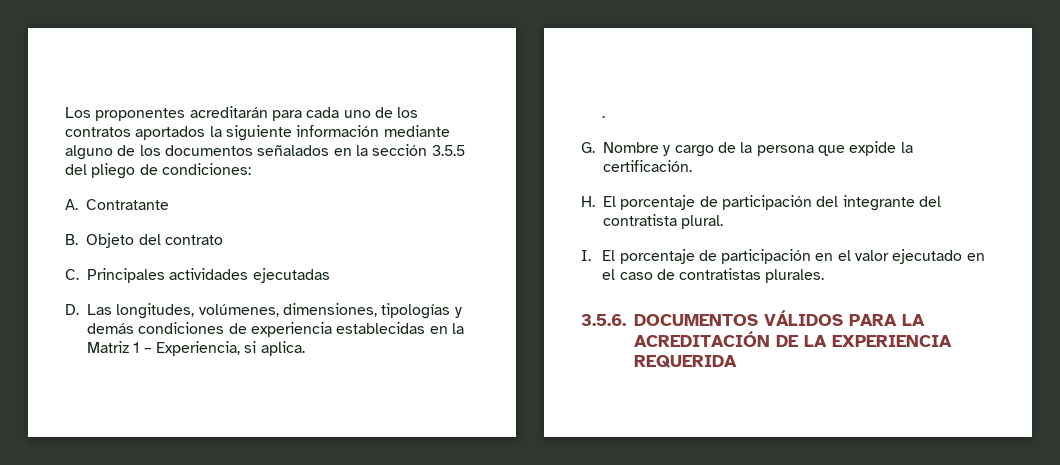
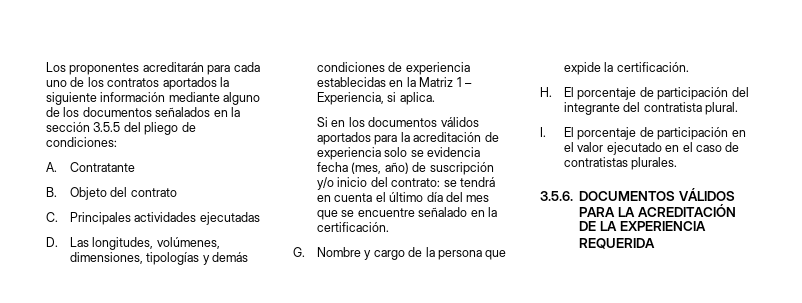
- .
+ Si en los documentos válidos aportados para la acreditación de experiencia solo se evidencia fecha (mes, año) de suscripción y/o inicio del contrato: se tendrá en cuenta el último día del mes que se encuentre señalado en la certificación.

